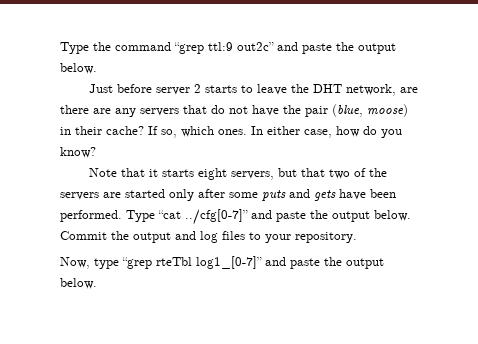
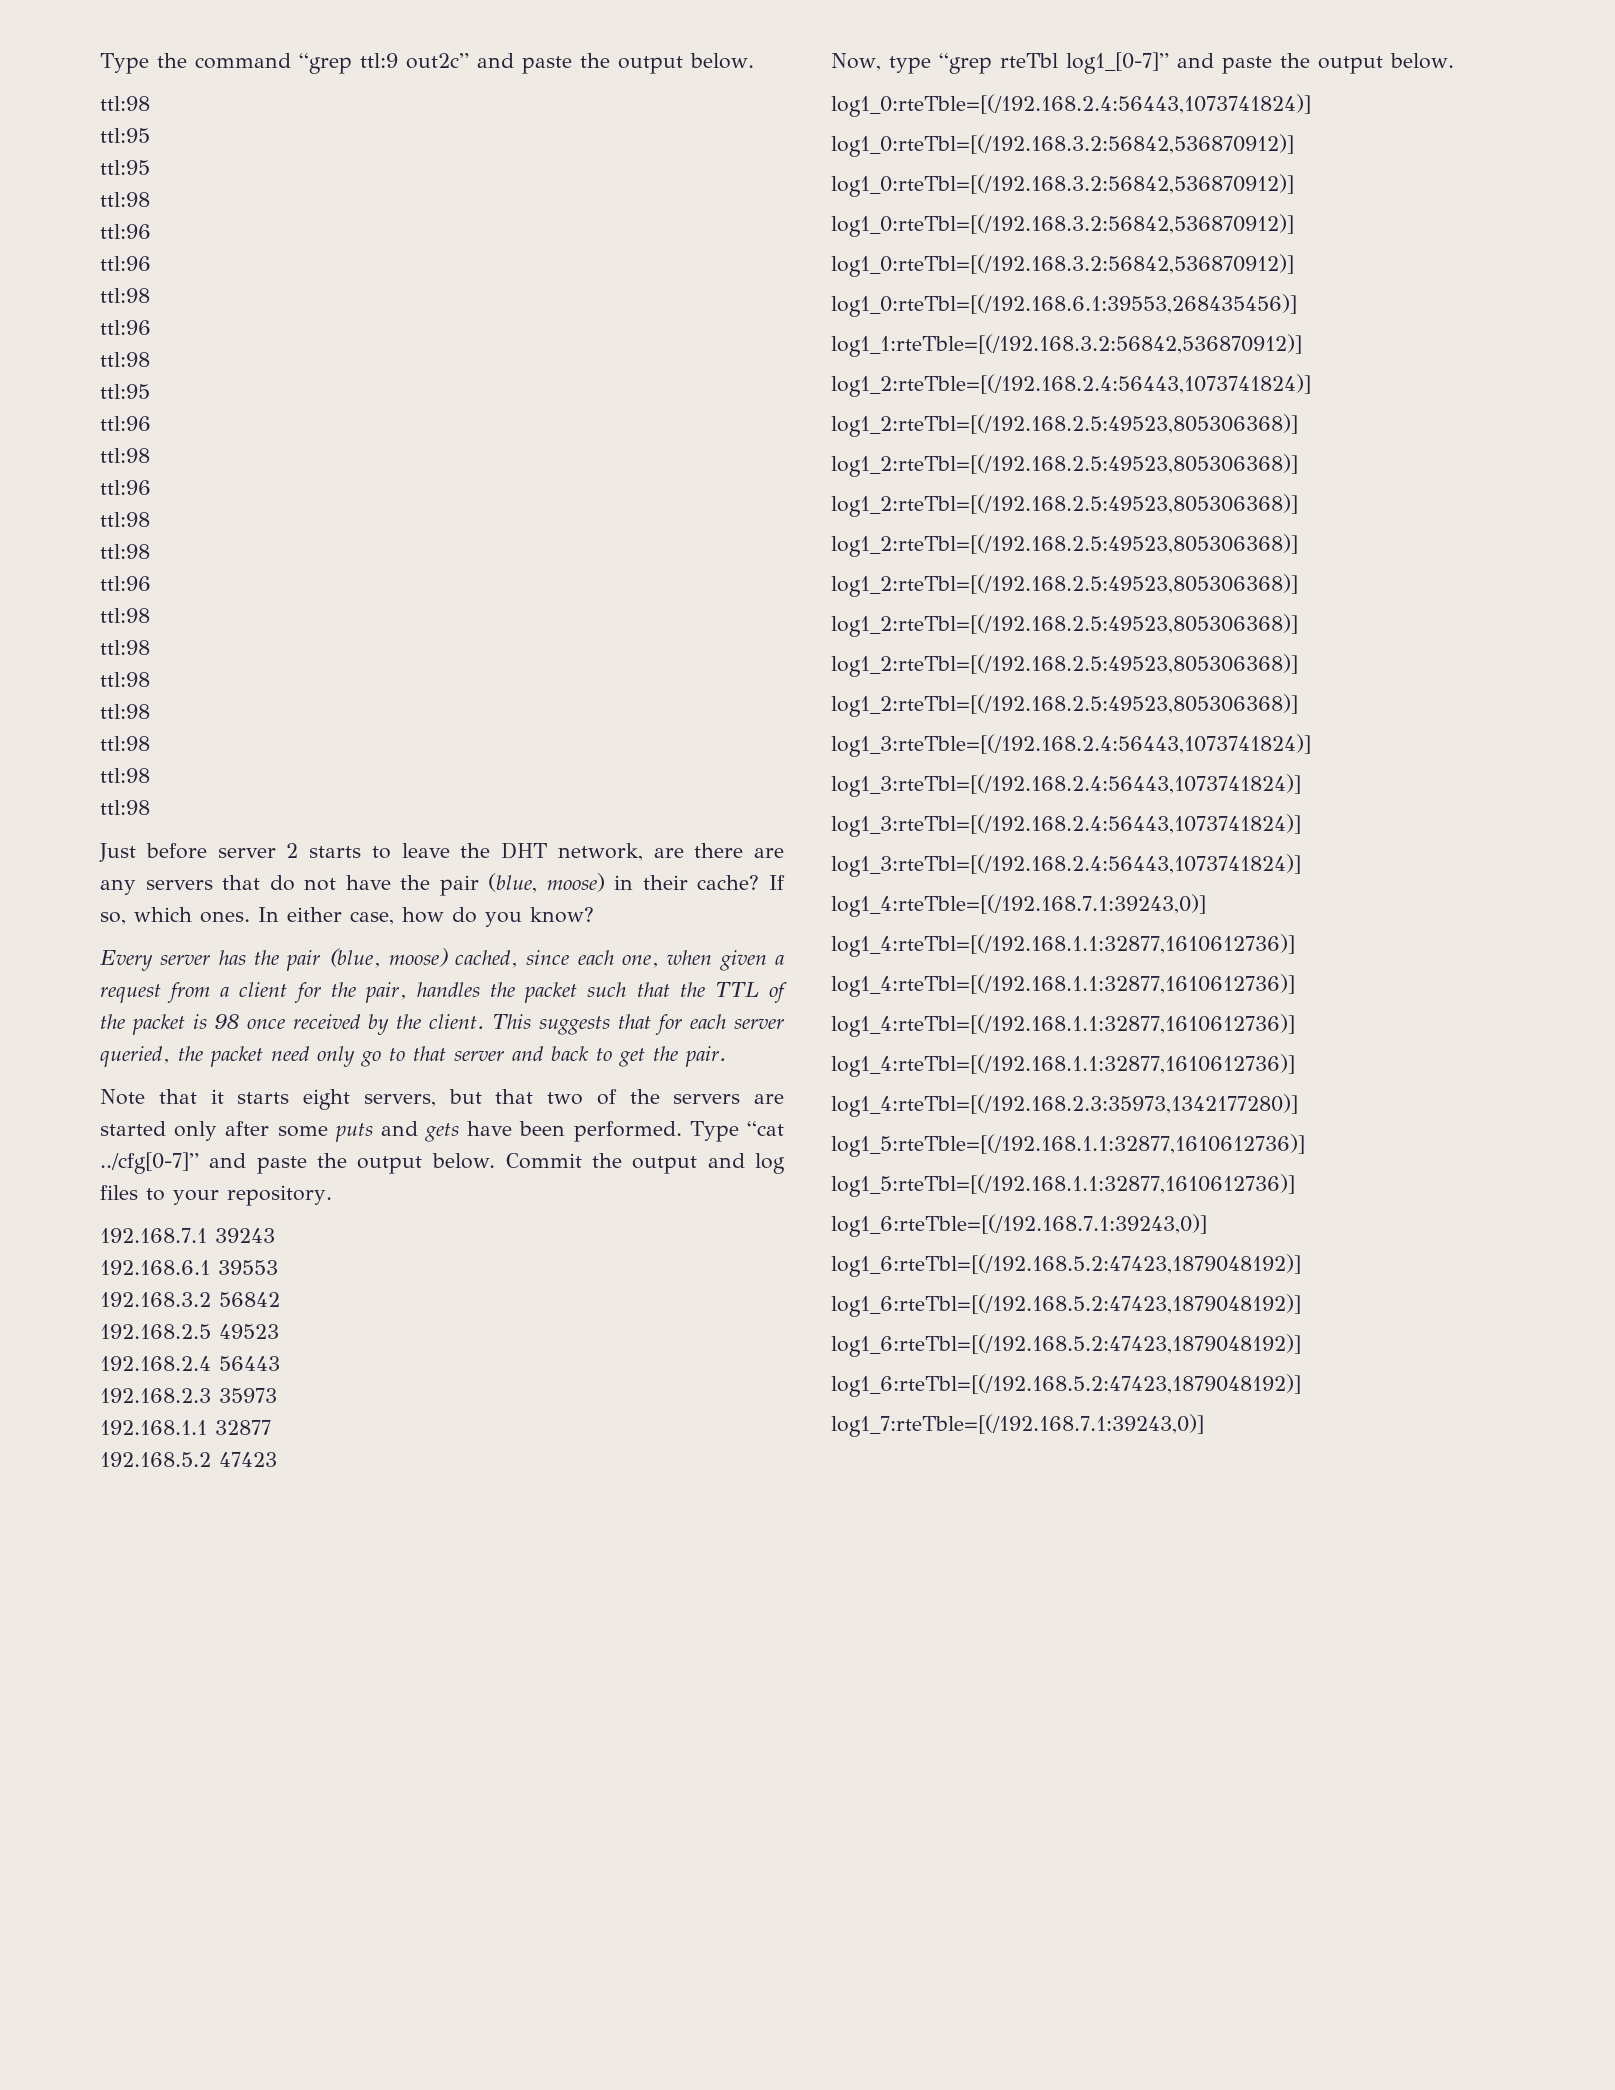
  Type the command “grep ttl:9 out2c” and paste the output below.
+ ttl:98
+ ttl:95
+ ttl:95
+ ttl:98
+ ttl:96
+ ttl:96
+ ttl:98
+ ttl:96
+ ttl:98
+ ttl:95
+ ttl:96
+ ttl:98
+ ttl:96
+ ttl:98
+ ttl:98
+ ttl:96
+ ttl:98
+ ttl:98
+ ttl:98
+ ttl:98
+ ttl:98
+ ttl:98
+ ttl:98
+ Every server has the pair (blue, moose) cached, since each one, when given a request from a client for the pair, handles the packet such that the TTL of the packet is 98 once received by the client. This suggests that for each server queried, the packet need only go to that server and back to get the pair.
+ 192.168.7.1 39243
+ 192.168.6.1 39553
+ 192.168.3.2 56842
+ 192.168.2.5 49523
+ 192.168.2.4 56443
+ 192.168.2.3 35973
+ 192.168.1.1 32877
+ 192.168.5.2 47423
+ log1_0:rteTble=[(/192.168.2.4:56443,1073741824)]
+ log1_0:rteTbl=[(/192.168.3.2:56842,536870912)]
+ log1_0:rteTbl=[(/192.168.3.2:56842,536870912)]
+ log1_0:rteTbl=[(/192.168.3.2:56842,536870912)]
+ log1_0:rteTbl=[(/192.168.3.2:56842,536870912)]
+ log1_0:rteTbl=[(/192.168.6.1:39553,268435456)]
+ log1_1:rteTble=[(/192.168.3.2:56842,536870912)]
+ log1_2:rteTble=[(/192.168.2.4:56443,1073741824)]
+ log1_2:rteTbl=[(/192.168.2.5:49523,805306368)]
+ log1_2:rteTbl=[(/192.168.2.5:49523,805306368)]
+ log1_2:rteTbl=[(/192.168.2.5:49523,805306368)]
+ log1_2:rteTbl=[(/192.168.2.5:49523,805306368)]
+ log1_2:rteTbl=[(/192.168.2.5:49523,805306368)]
+ log1_2:rteTbl=[(/192.168.2.5:49523,805306368)]
+ log1_2:rteTbl=[(/192.168.2.5:49523,805306368)]
+ log1_2:rteTbl=[(/192.168.2.5:49523,805306368)]
+ log1_3:rteTble=[(/192.168.2.4:56443,1073741824)]
+ log1_3:rteTbl=[(/192.168.2.4:56443,1073741824)]
+ log1_3:rteTbl=[(/192.168.2.4:56443,1073741824)]
+ log1_3:rteTbl=[(/192.168.2.4:56443,1073741824)]
+ log1_4:rteTble=[(/192.168.7.1:39243,0)]
+ log1_4:rteTbl=[(/192.168.1.1:32877,1610612736)]
+ log1_4:rteTbl=[(/192.168.1.1:32877,1610612736)]
+ log1_4:rteTbl=[(/192.168.1.1:32877,1610612736)]
+ log1_4:rteTbl=[(/192.168.1.1:32877,1610612736)]
+ log1_4:rteTbl=[(/192.168.2.3:35973,1342177280)]
+ log1_5:rteTble=[(/192.168.1.1:32877,1610612736)]
+ log1_5:rteTbl=[(/192.168.1.1:32877,1610612736)]
+ log1_6:rteTble=[(/192.168.7.1:39243,0)]
+ log1_6:rteTbl=[(/192.168.5.2:47423,1879048192)]
+ log1_6:rteTbl=[(/192.168.5.2:47423,1879048192)]
+ log1_6:rteTbl=[(/192.168.5.2:47423,1879048192)]
+ log1_6:rteTbl=[(/192.168.5.2:47423,1879048192)]
+ log1_7:rteTble=[(/192.168.7.1:39243,0)]

